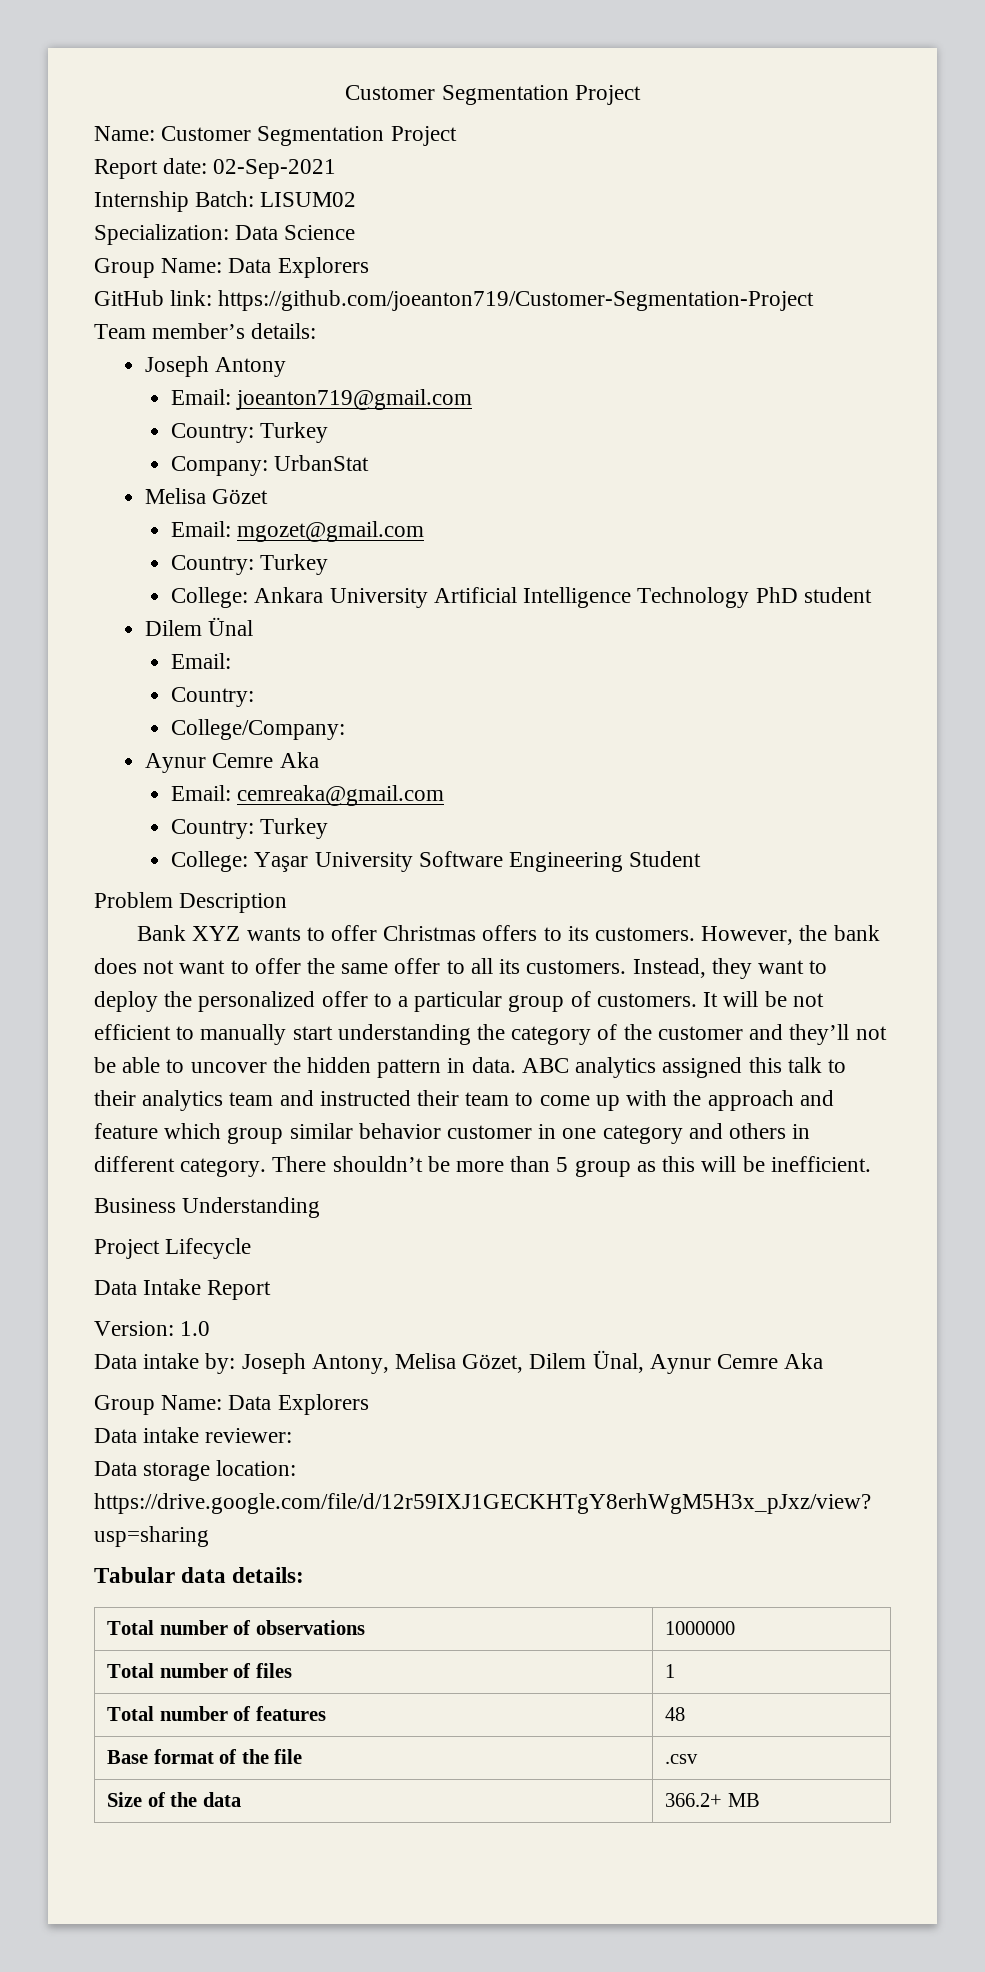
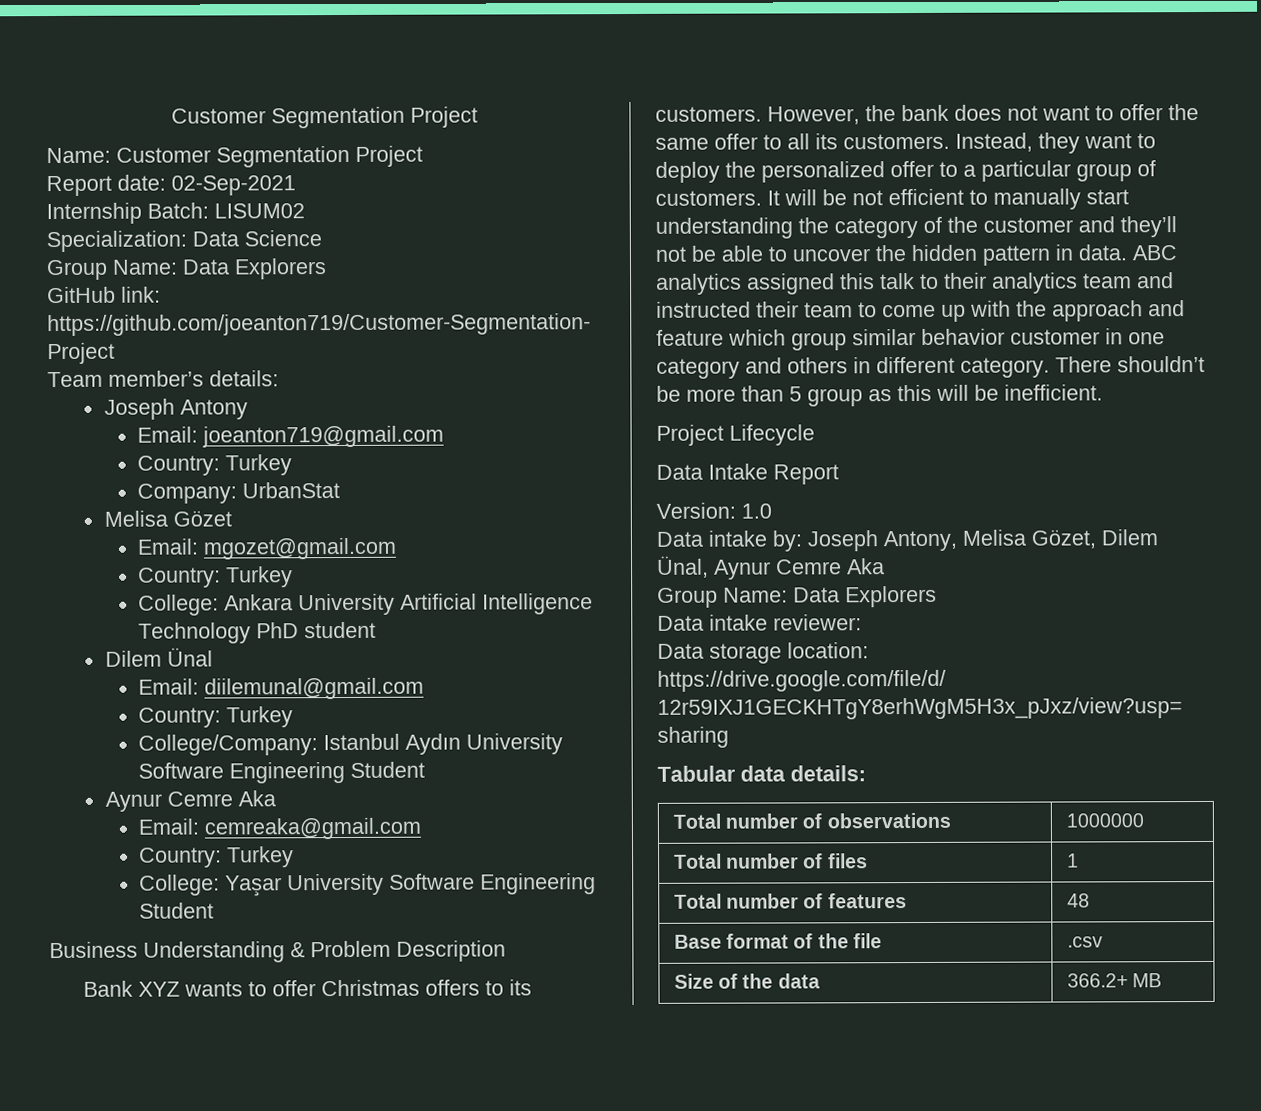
  Dilem Ünal
- Email:
- Country:
+ Email: diilemunal@gmail.com
+ Country: Turkey
- College/Company:
+ College/Company: Istanbul Aydın University Software Engineering Student
- Problem Description
+ Business Understanding & Problem Description
- Business Understanding

